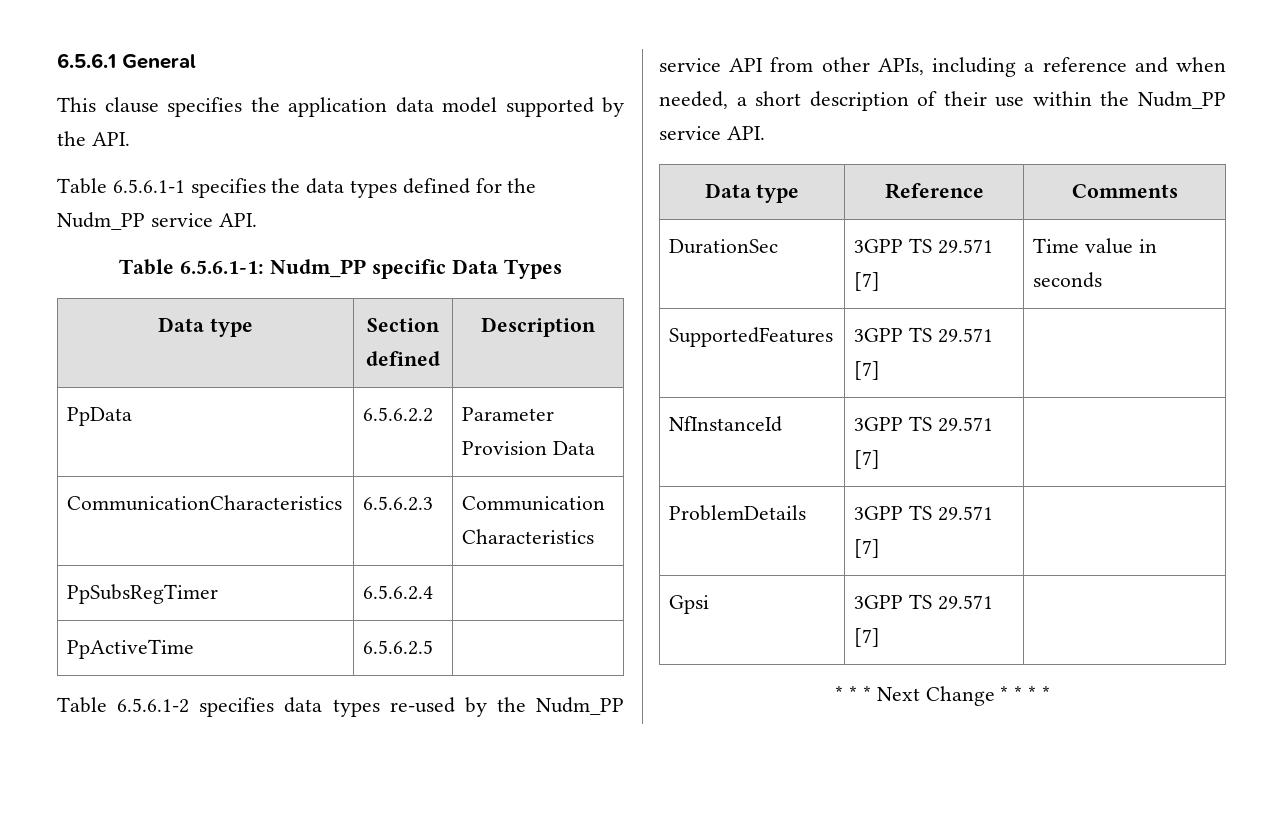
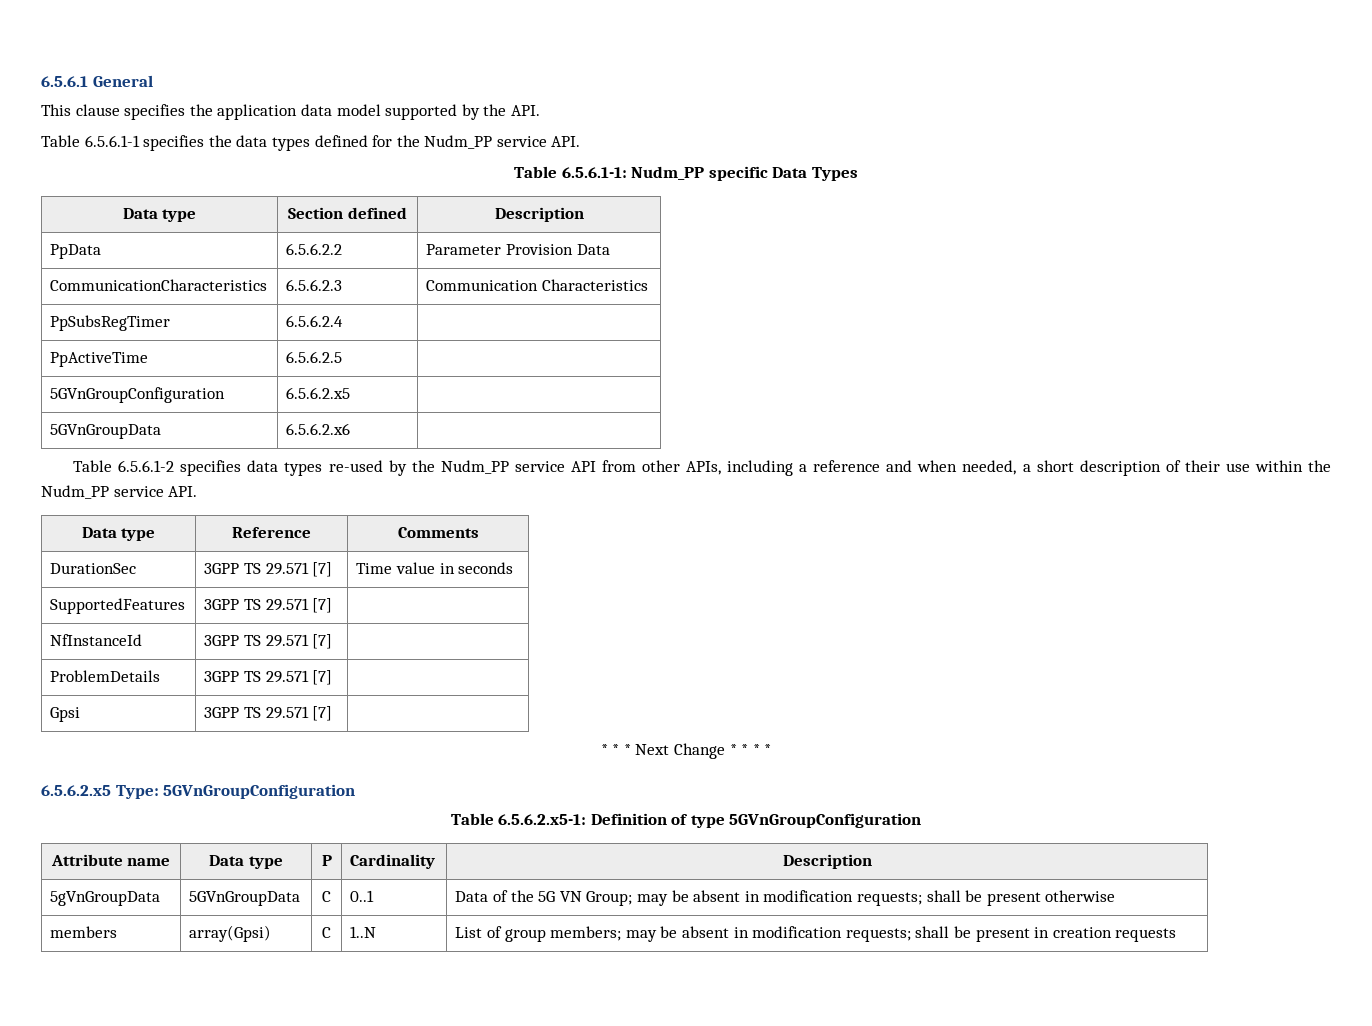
+ 5GVnGroupConfiguration | 6.5.6.2.x5 |
+ 5GVnGroupData | 6.5.6.2.x6 |
+ 6.5.6.2.x5 Type: 5GVnGroupConfiguration
+ Table 6.5.6.2.x5-1: Definition of type 5GVnGroupConfiguration
+ Attribute name | Data type | P | Cardinality | Description
+ 5gVnGroupData | 5GVnGroupData | C | 0..1 | Data of the 5G VN Group; may be absent in modification requests; shall be present otherwise
+ members | array(Gpsi) | C | 1..N | List of group members; may be absent in modification requests; shall be present in creation requests

